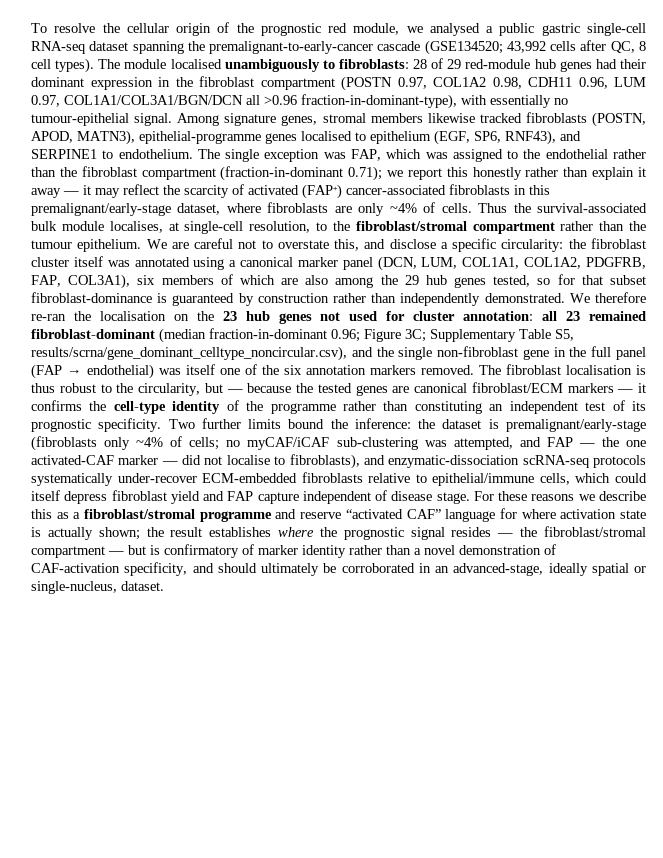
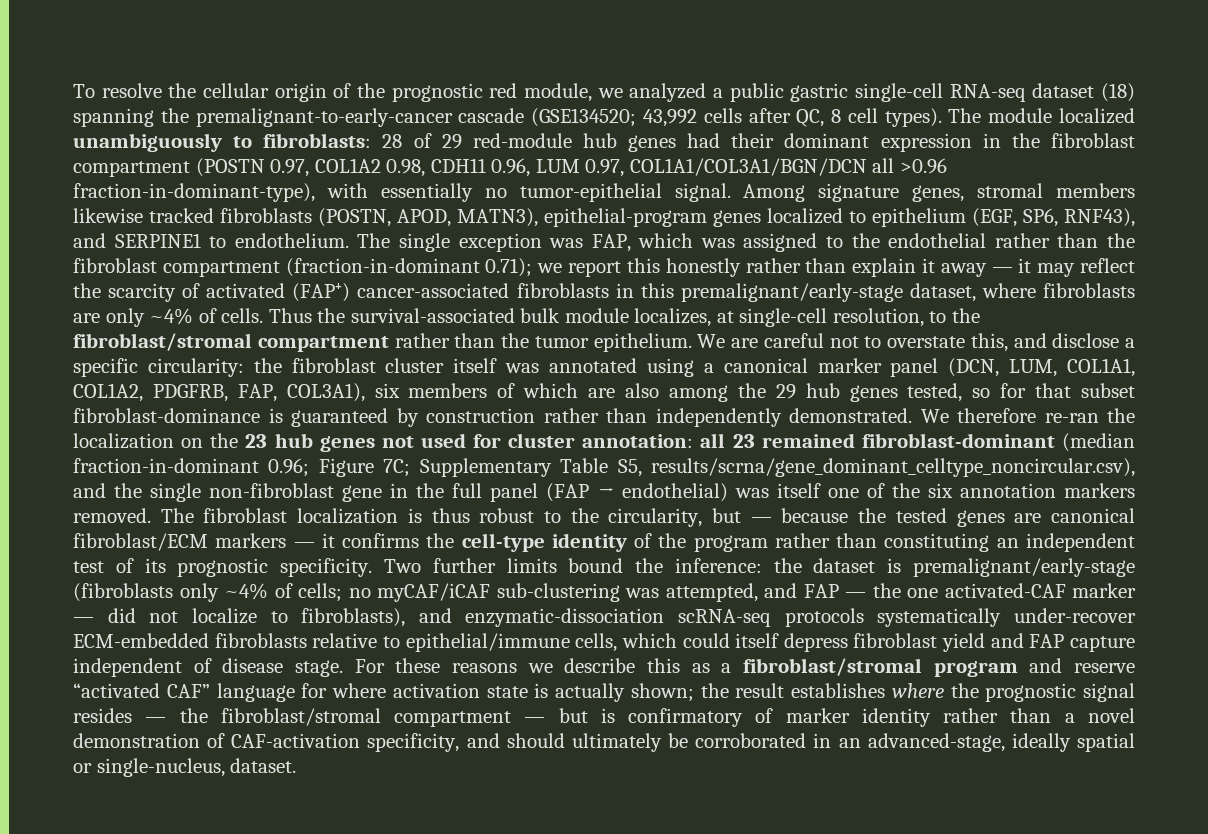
- To resolve the cellular origin of the prognostic red module, we analysed a public gastric single-cell RNA-seq dataset spanning the premalignant-to-early-cancer cascade (GSE134520; 43,992 cells after QC, 8 cell types).
+ To resolve the cellular origin of the prognostic red module, we analyzed a public gastric single-cell RNA-seq dataset (18) spanning the premalignant-to-early-cancer cascade (GSE134520; 43,992 cells after QC, 8 cell types).
- The module localised unambiguously to fibroblasts: 28 of 29 red-module hub genes had their dominant expression in the fibroblast compartment (POSTN 0.97, COL1A2 0.98, CDH11 0.96, LUM 0.97, COL1A1/COL3A1/BGN/DCN all >0.96 fraction-in-dominant-type), with essentially no tumour-epithelial signal.
+ The module localized unambiguously to fibroblasts: 28 of 29 red-module hub genes had their dominant expression in the fibroblast compartment (POSTN 0.97, COL1A2 0.98, CDH11 0.96, LUM 0.97, COL1A1/COL3A1/BGN/DCN all >0.96 fraction-in-dominant-type), with essentially no tumor-epithelial signal.
- Among signature genes, stromal members likewise tracked fibroblasts (POSTN, APOD, MATN3), epithelial-programme genes localised to epithelium (EGF, SP6, RNF43), and SERPINE1 to endothelium.
+ Among signature genes, stromal members likewise tracked fibroblasts (POSTN, APOD, MATN3), epithelial-program genes localized to epithelium (EGF, SP6, RNF43), and SERPINE1 to endothelium.
- Thus the survival-associated bulk module localises, at single-cell resolution, to the fibroblast/stromal compartment rather than the tumour epithelium.
+ Thus the survival-associated bulk module localizes, at single-cell resolution, to the fibroblast/stromal compartment rather than the tumor epithelium.
- We therefore re-ran the localisation on the 23 hub genes not used for cluster annotation: all 23 remained fibroblast-dominant (median fraction-in-dominant 0.96; Figure 3C; Supplementary Table S5, results/scrna/gene_dominant_celltype_noncircular.csv), and the single non-fibroblast gene in the full panel (FAP → endothelial) was itself one of the six annotation markers removed.
+ We therefore re-ran the localization on the 23 hub genes not used for cluster annotation: all 23 remained fibroblast-dominant (median fraction-in-dominant 0.96; Figure 7C; Supplementary Table S5, results/scrna/gene_dominant_celltype_noncircular.csv), and the single non-fibroblast gene in the full panel (FAP → endothelial) was itself one of the six annotation markers removed.
- The fibroblast localisation is thus robust to the circularity, but — because the tested genes are canonical fibroblast/ECM markers — it confirms the cell-type identity of the programme rather than constituting an independent test of its prognostic specificity.
+ The fibroblast localization is thus robust to the circularity, but — because the tested genes are canonical fibroblast/ECM markers — it confirms the cell-type identity of the program rather than constituting an independent test of its prognostic specificity.
- Two further limits bound the inference: the dataset is premalignant/early-stage (fibroblasts only ~4% of cells; no myCAF/iCAF sub-clustering was attempted, and FAP — the one activated-CAF marker — did not localise to fibroblasts), and enzymatic-dissociation scRNA-seq protocols systematically under-recover ECM-embedded fibroblasts relative to epithelial/immune cells, which could itself depress fibroblast yield and FAP capture independent of disease stage.
+ Two further limits bound the inference: the dataset is premalignant/early-stage (fibroblasts only ~4% of cells; no myCAF/iCAF sub-clustering was attempted, and FAP — the one activated-CAF marker — did not localize to fibroblasts), and enzymatic-dissociation scRNA-seq protocols systematically under-recover ECM-embedded fibroblasts relative to epithelial/immune cells, which could itself depress fibroblast yield and FAP capture independent of disease stage.
- For these reasons we describe this as a fibroblast/stromal programme and reserve “activated CAF” language for where activation state is actually shown;
+ For these reasons we describe this as a fibroblast/stromal program and reserve “activated CAF” language for where activation state is actually shown;

